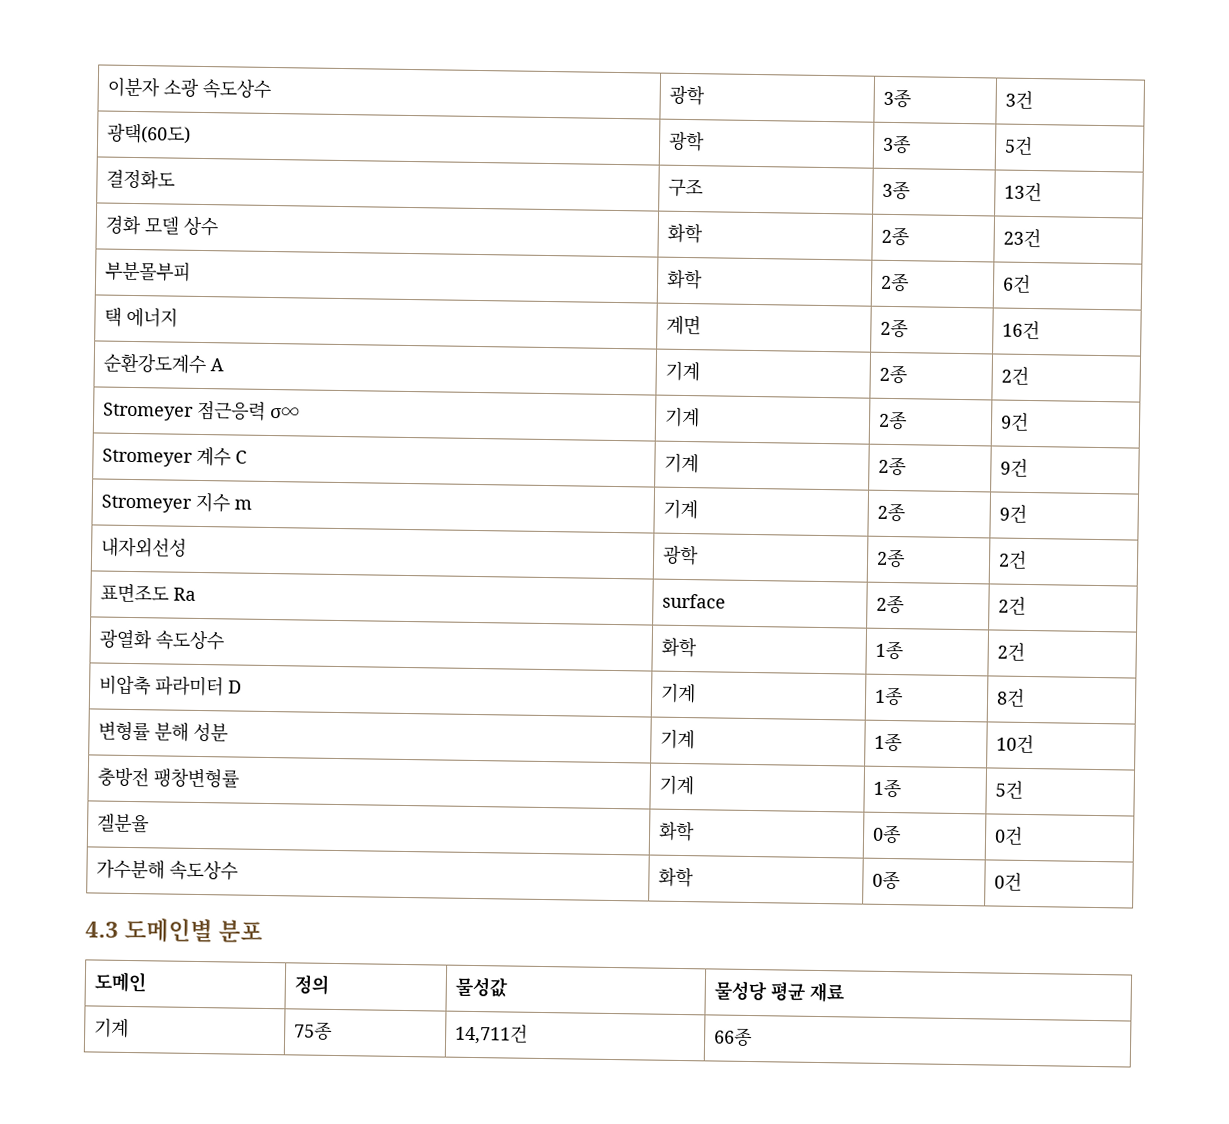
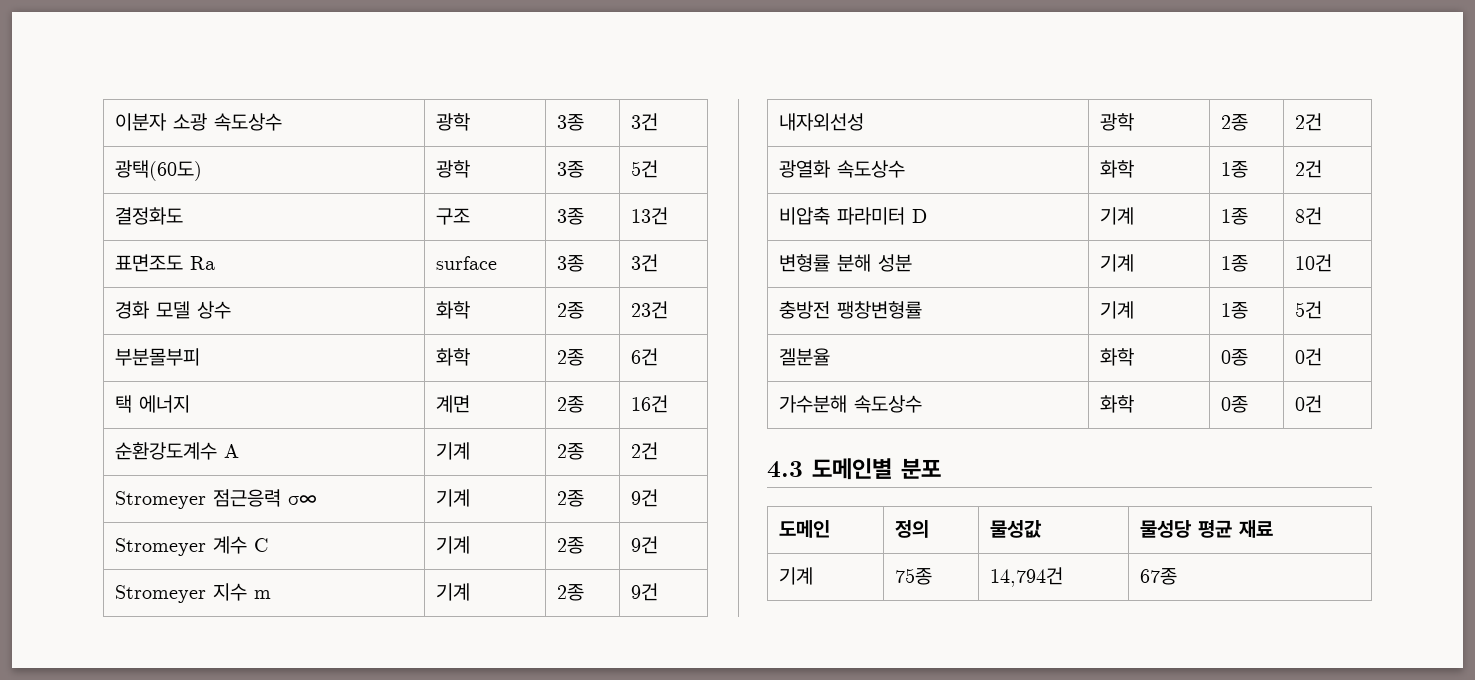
+ 표면조도 Ra | surface | 3종 | 3건
- 표면조도 Ra | surface | 2종 | 2건
- 기계 | 75종 | 14,711건 | 66종
+ 기계 | 75종 | 14,794건 | 67종

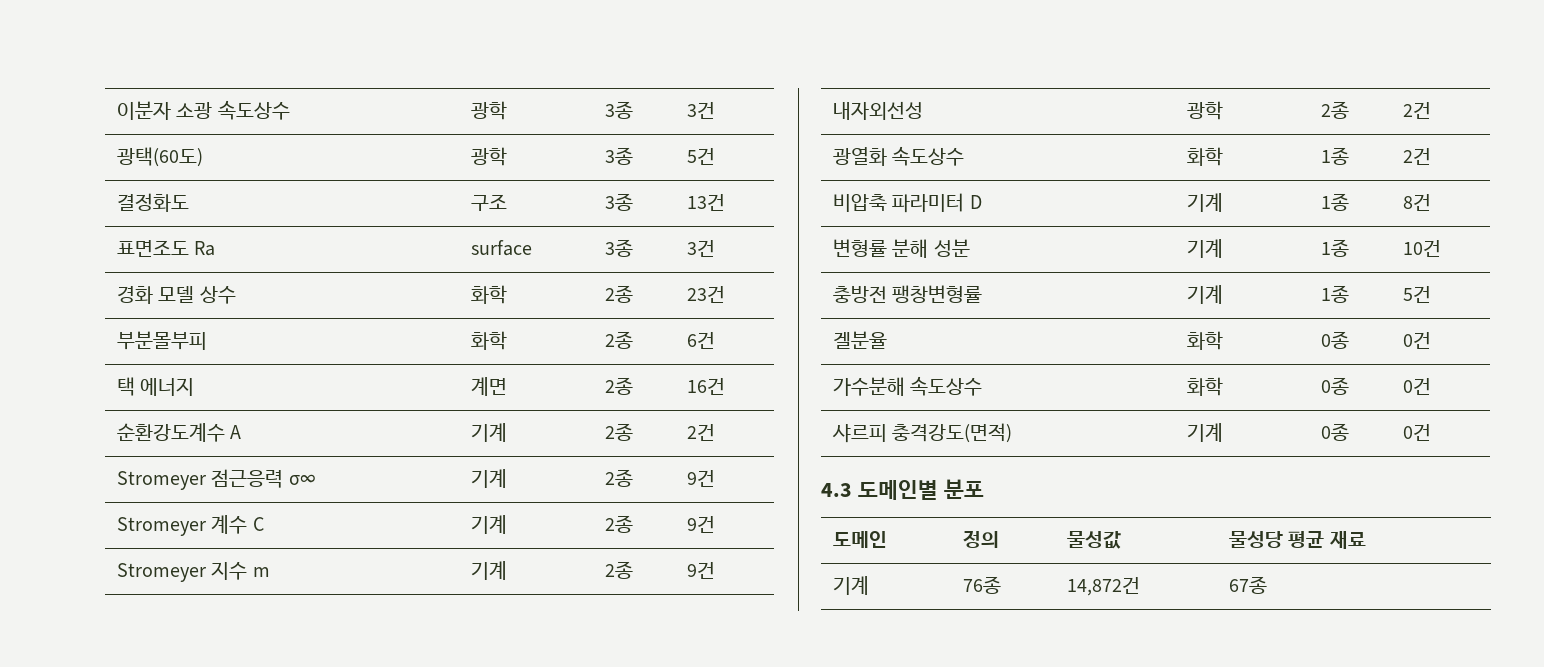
+ 샤르피 충격강도(면적) | 기계 | 0종 | 0건
- 기계 | 75종 | 14,794건 | 67종
+ 기계 | 76종 | 14,872건 | 67종

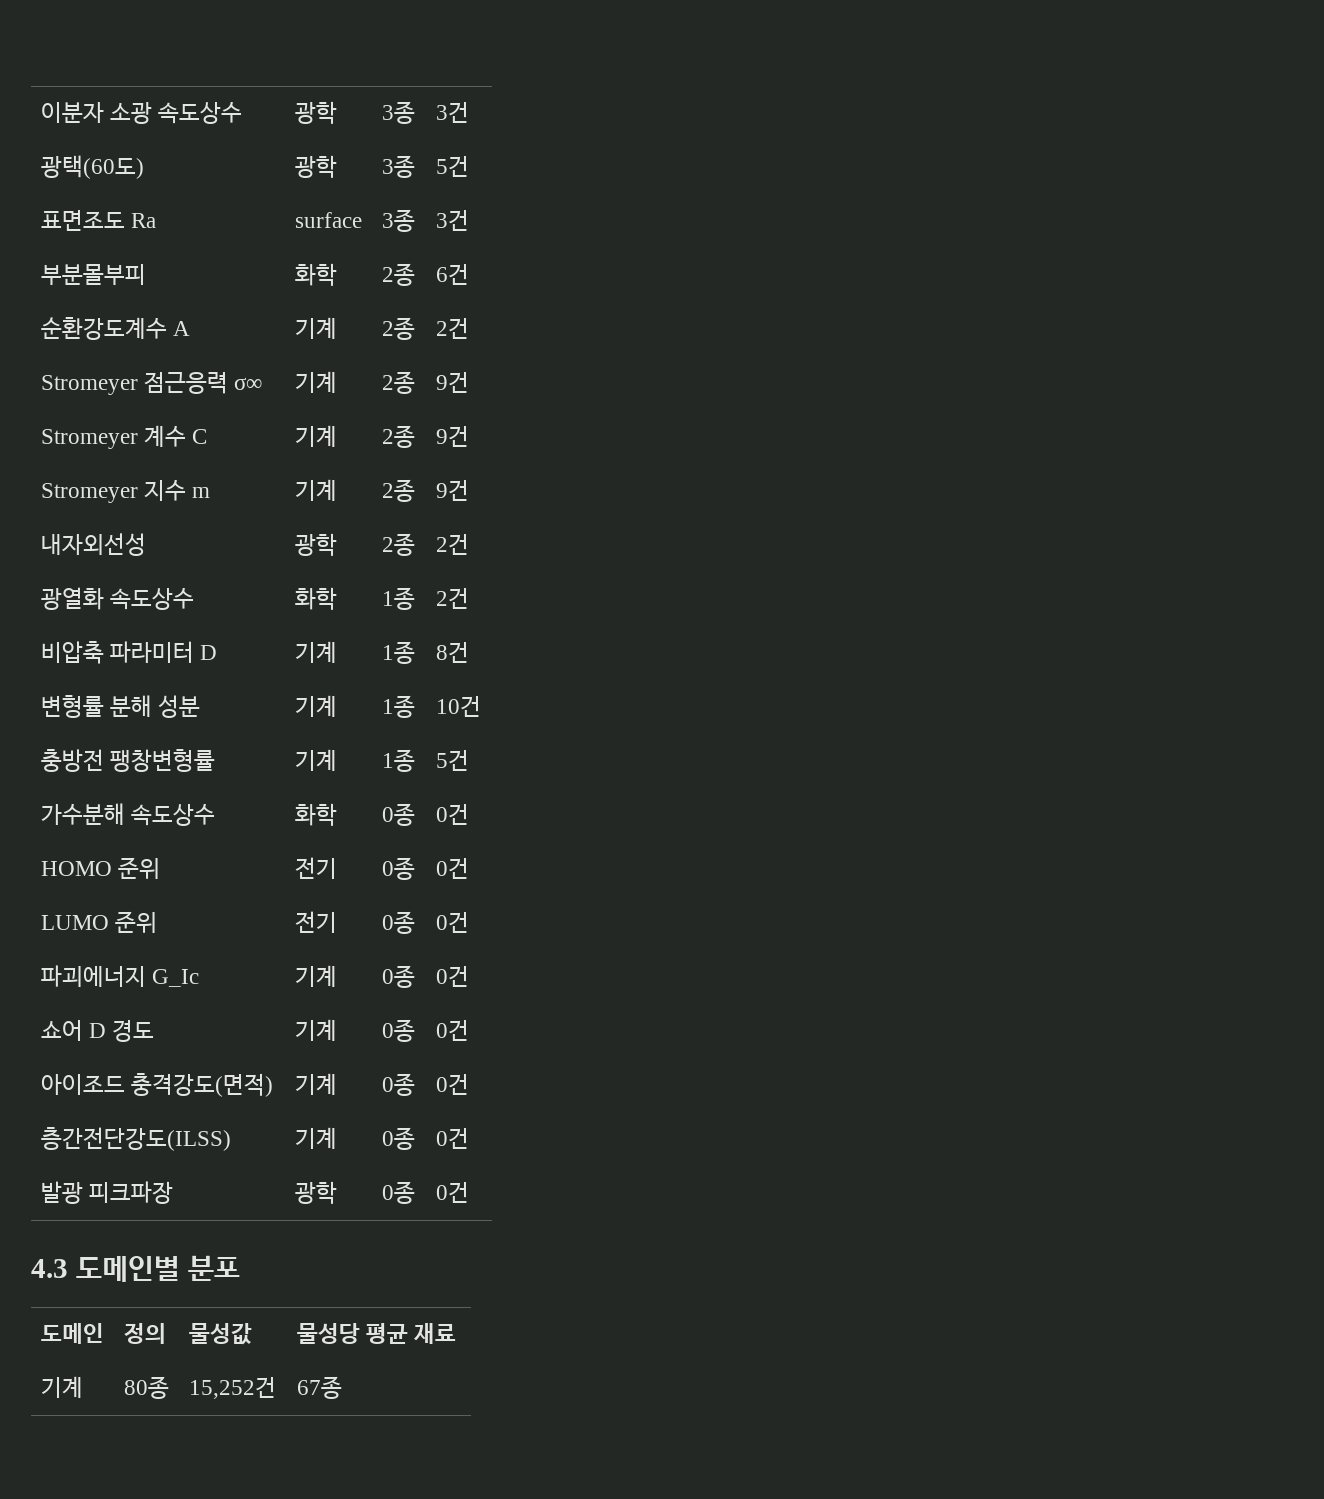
- 결정화도 | 구조 | 3종 | 13건
- 경화 모델 상수 | 화학 | 2종 | 23건
- 택 에너지 | 계면 | 2종 | 16건
- 겔분율 | 화학 | 0종 | 0건
- 샤르피 충격강도(면적) | 기계 | 0종 | 0건
+ HOMO 준위 | 전기 | 0종 | 0건
+ LUMO 준위 | 전기 | 0종 | 0건
+ 파괴에너지 G_Ic | 기계 | 0종 | 0건
+ 쇼어 D 경도 | 기계 | 0종 | 0건
+ 아이조드 충격강도(면적) | 기계 | 0종 | 0건
+ 층간전단강도(ILSS) | 기계 | 0종 | 0건
+ 발광 피크파장 | 광학 | 0종 | 0건
- 기계 | 76종 | 14,872건 | 67종
+ 기계 | 80종 | 15,252건 | 67종

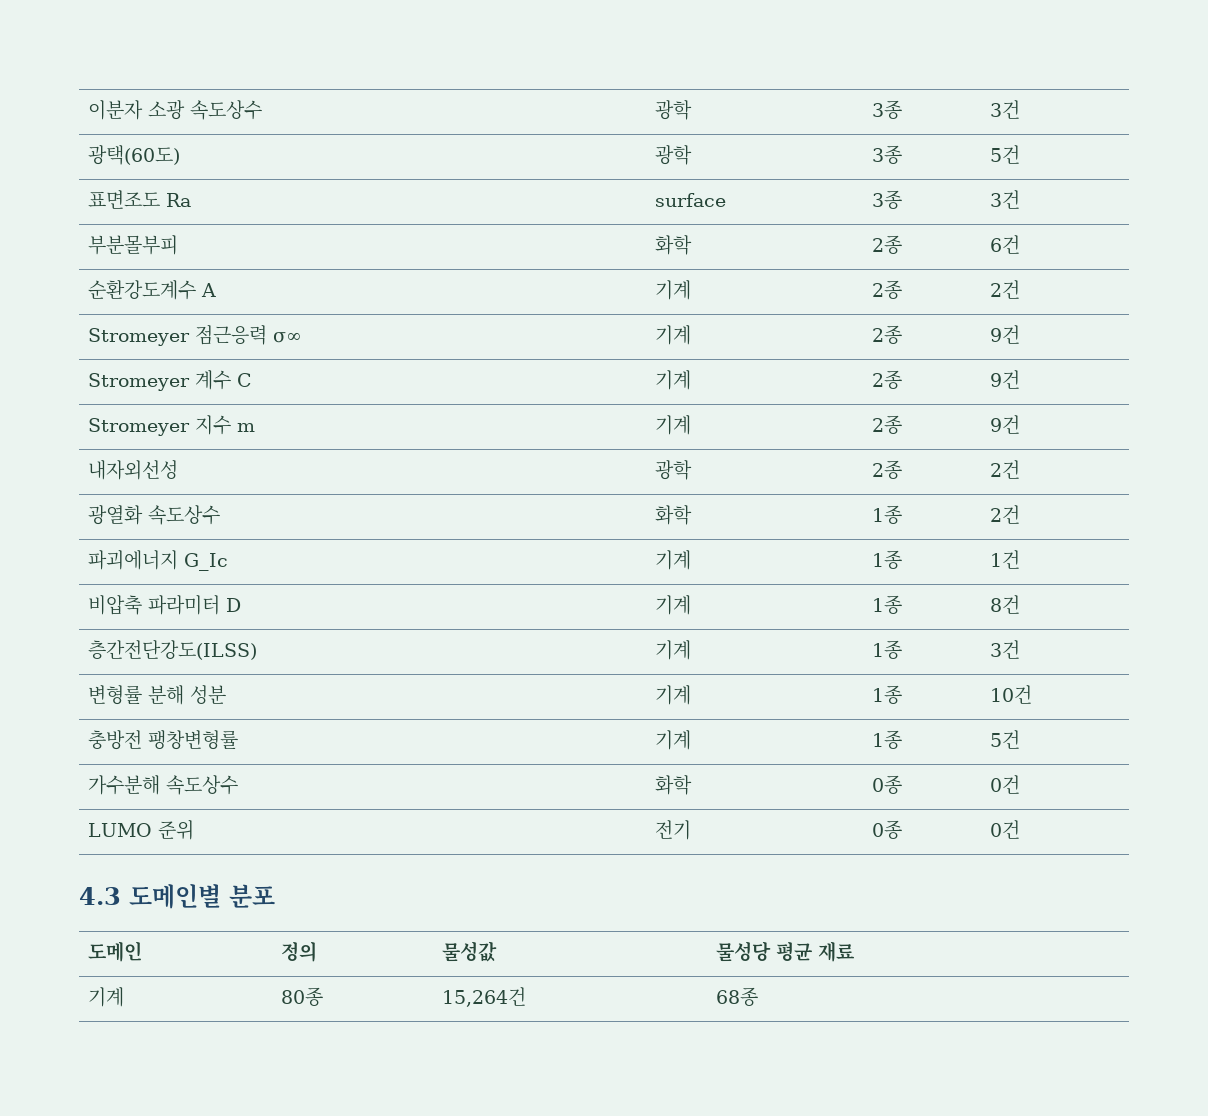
+ 파괴에너지 G_Ic | 기계 | 1종 | 1건
+ 층간전단강도(ILSS) | 기계 | 1종 | 3건
- HOMO 준위 | 전기 | 0종 | 0건
- 파괴에너지 G_Ic | 기계 | 0종 | 0건
- 쇼어 D 경도 | 기계 | 0종 | 0건
- 아이조드 충격강도(면적) | 기계 | 0종 | 0건
- 층간전단강도(ILSS) | 기계 | 0종 | 0건
- 발광 피크파장 | 광학 | 0종 | 0건
- 기계 | 80종 | 15,252건 | 67종
+ 기계 | 80종 | 15,264건 | 68종

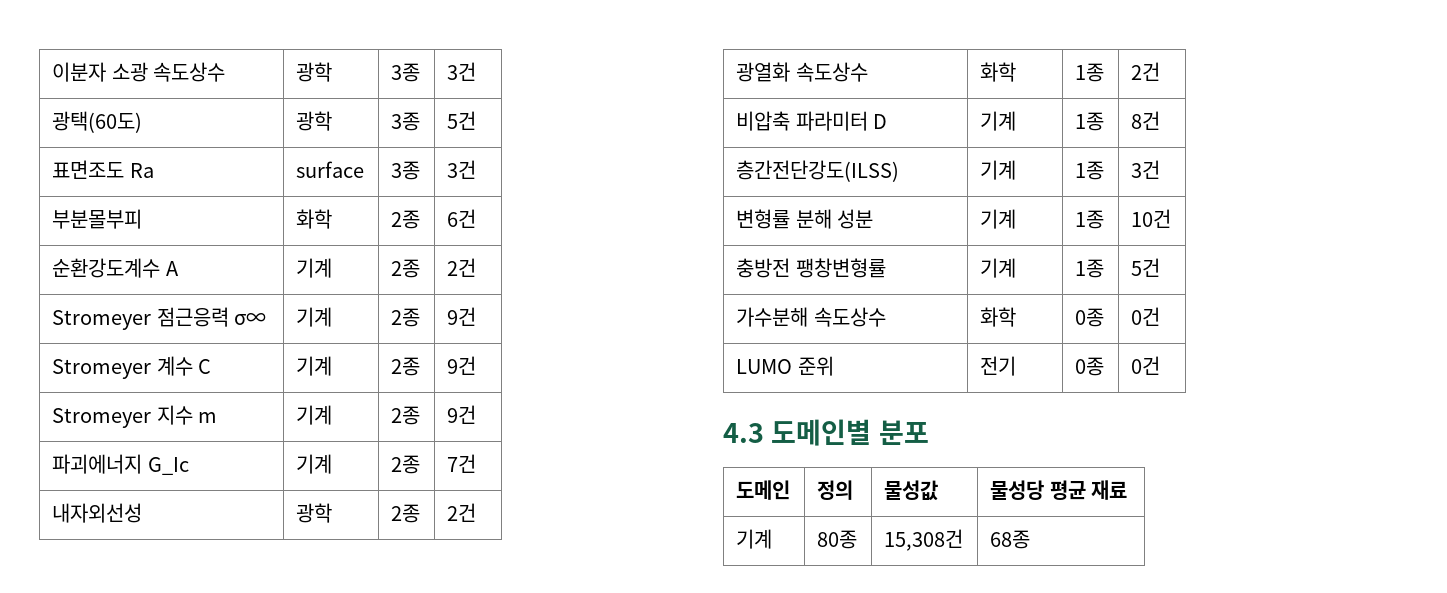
+ 파괴에너지 G_Ic | 기계 | 2종 | 7건
- 파괴에너지 G_Ic | 기계 | 1종 | 1건
- 기계 | 80종 | 15,264건 | 68종
+ 기계 | 80종 | 15,308건 | 68종

